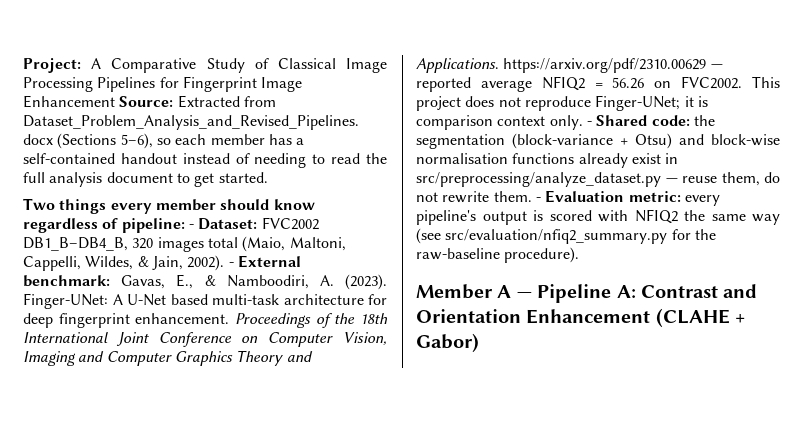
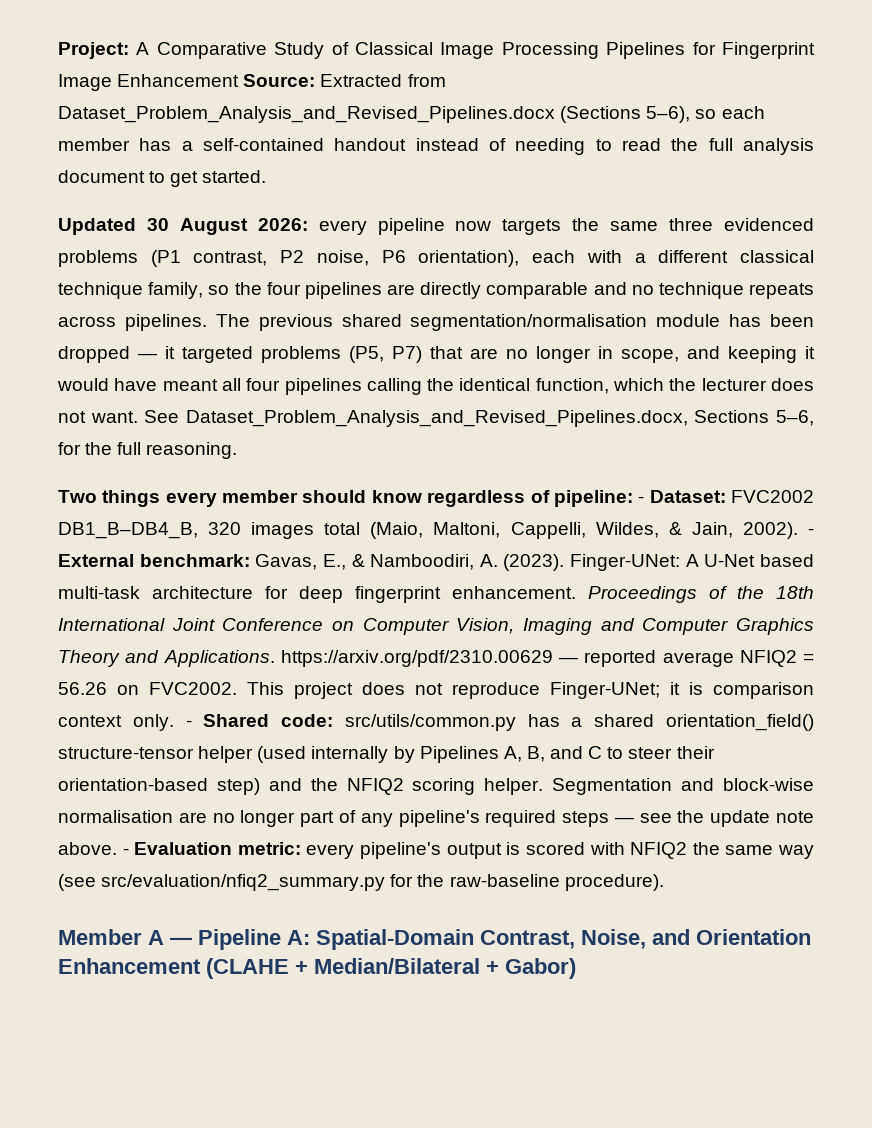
+ Updated 30 August 2026: every pipeline now targets the same three evidenced problems (P1 contrast, P2 noise, P6 orientation), each with a different classical technique family, so the four pipelines are directly comparable and no technique repeats across pipelines. The previous shared segmentation/normalisation module has been dropped — it targeted problems (P5, P7) that are no longer in scope, and keeping it would have meant all four pipelines calling the identical function, which the lecturer does not want. See Dataset_Problem_Analysis_and_Revised_Pipelines.docx, Sections 5–6, for the full reasoning.
- - Shared code: the segmentation (block-variance + Otsu) and block-wise normalisation functions already exist in src/preprocessing/analyze_dataset.py — reuse them, do not rewrite them.
+ - Shared code: src/utils/common.py has a shared orientation_field() structure-tensor helper (used internally by Pipelines A, B, and C to steer their orientation-based step) and the NFIQ2 scoring helper. Segmentation and block-wise normalisation are no longer part of any pipeline's required steps — see the update note above.
- Member A — Pipeline A: Contrast and Orientation Enhancement (CLAHE + Gabor)
+ Member A — Pipeline A: Spatial-Domain Contrast, Noise, and Orientation Enhancement (CLAHE + Median/Bilateral + Gabor)

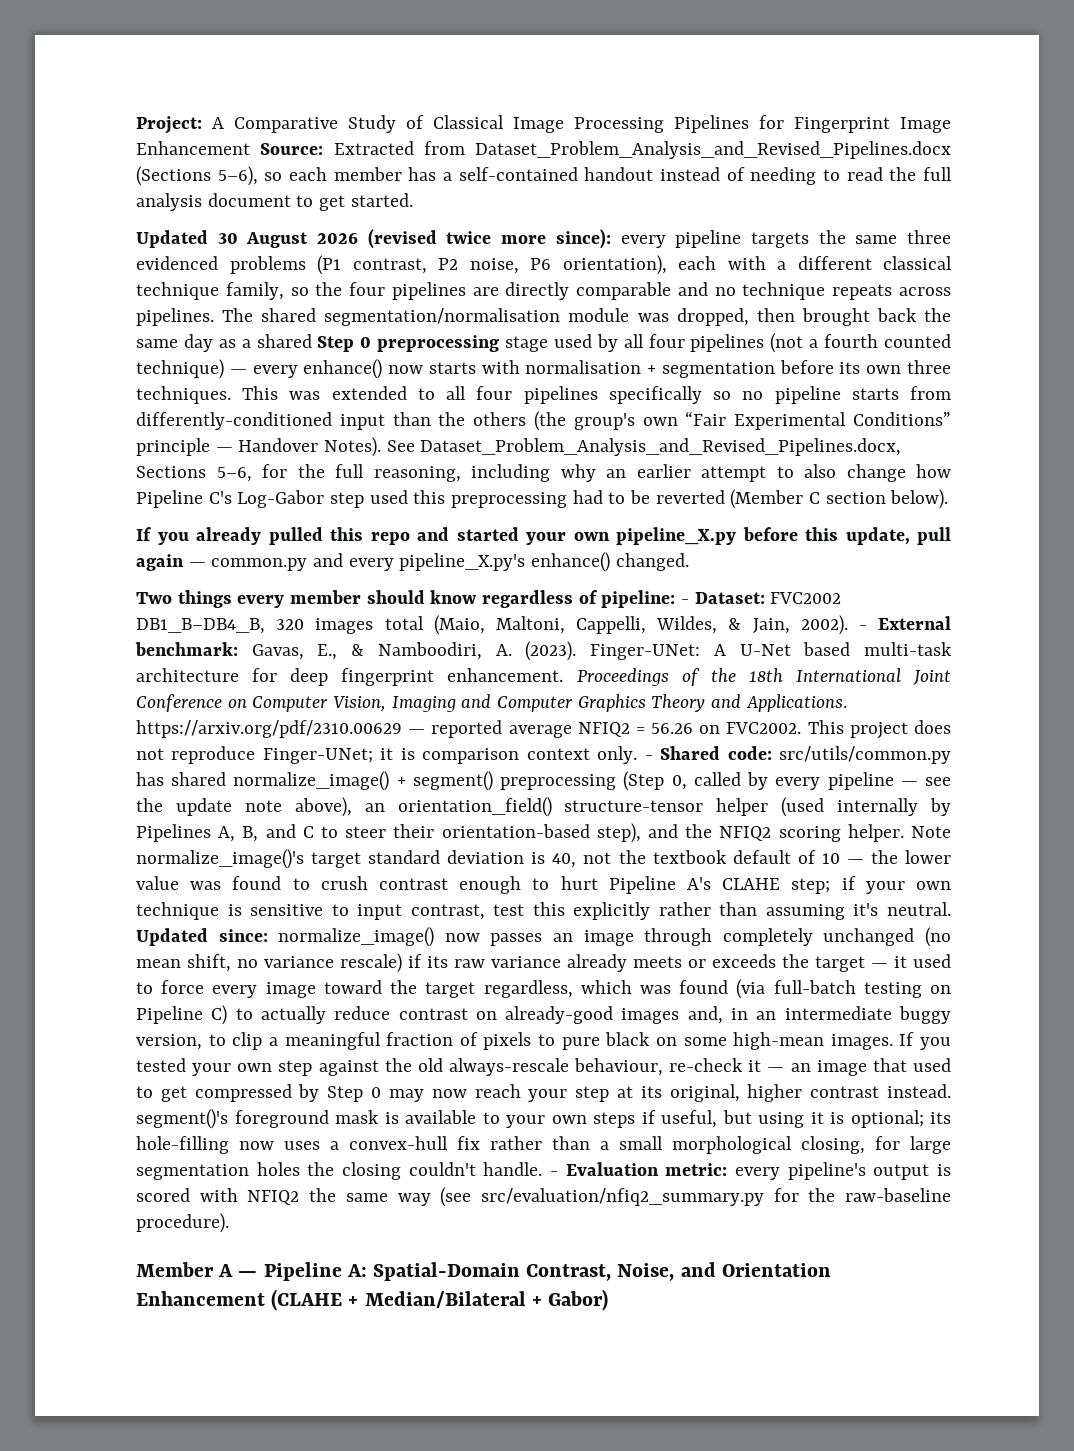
- Updated 30 August 2026: every pipeline now targets the same three evidenced problems (P1 contrast, P2 noise, P6 orientation), each with a different classical technique family, so the four pipelines are directly comparable and no technique repeats across pipelines.
+ Updated 30 August 2026 (revised twice more since): every pipeline targets the same three evidenced problems (P1 contrast, P2 noise, P6 orientation), each with a different classical technique family, so the four pipelines are directly comparable and no technique repeats across pipelines.
- The previous shared segmentation/normalisation module has been dropped — it targeted problems (P5, P7) that are no longer in scope, and keeping it would have meant all four pipelines calling the identical function, which the lecturer does not want.
+ The shared segmentation/normalisation module was dropped, then brought back the same day as a shared Step 0 preprocessing stage used by all four pipelines (not a fourth counted technique) — every enhance() now starts with normalisation + segmentation before its own three techniques. This was extended to all four pipelines specifically so no pipeline starts from differently-conditioned input than the others (the group's own “Fair Experimental Conditions” principle — Handover Notes).
- See Dataset_Problem_Analysis_and_Revised_Pipelines.docx, Sections 5–6, for the full reasoning.
+ See Dataset_Problem_Analysis_and_Revised_Pipelines.docx, Sections 5–6, for the full reasoning, including why an earlier attempt to also change how Pipeline C's Log-Gabor step used this preprocessing had to be reverted (Member C section below).
+ If you already pulled this repo and started your own pipeline_X.py before this update, pull again — common.py and every pipeline_X.py's enhance() changed.
- - Shared code: src/utils/common.py has a shared orientation_field() structure-tensor helper (used internally by Pipelines A, B, and C to steer their orientation-based step) and the NFIQ2 scoring helper.
+ - Shared code: src/utils/common.py has shared normalize_image() + segment() preprocessing (Step 0, called by every pipeline — see the update note above), an orientation_field() structure-tensor helper (used internally by Pipelines A, B, and C to steer their orientation-based step), and the NFIQ2 scoring helper.
- Segmentation and block-wise normalisation are no longer part of any pipeline's required steps — see the update note above.
+ Note normalize_image()'s target standard deviation is 40, not the textbook default of 10 — the lower value was found to crush contrast enough to hurt Pipeline A's CLAHE step; if your own technique is sensitive to input contrast, test this explicitly rather than assuming it's neutral. Updated since: normalize_image() now passes an image through completely unchanged (no mean shift, no variance rescale) if its raw variance already meets or exceeds the target — it used to force every image toward the target regardless, which was found (via full-batch testing on Pipeline C) to actually reduce contrast on already-good images and, in an intermediate buggy version, to clip a meaningful fraction of pixels to pure black on some high-mean images. If you tested your own step against the old always-rescale behaviour, re-check it — an image that used to get compressed by Step 0 may now reach your step at its original, higher contrast instead. segment()'s foreground mask is available to your own steps if useful, but using it is optional; its hole-filling now uses a convex-hull fix rather than a small morphological closing, for large segmentation holes the closing couldn't handle.

